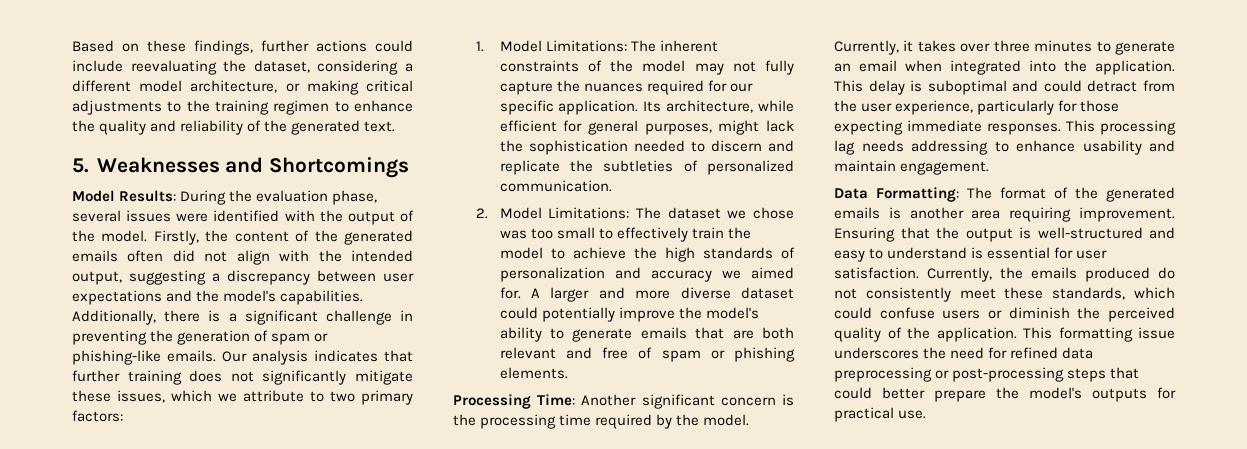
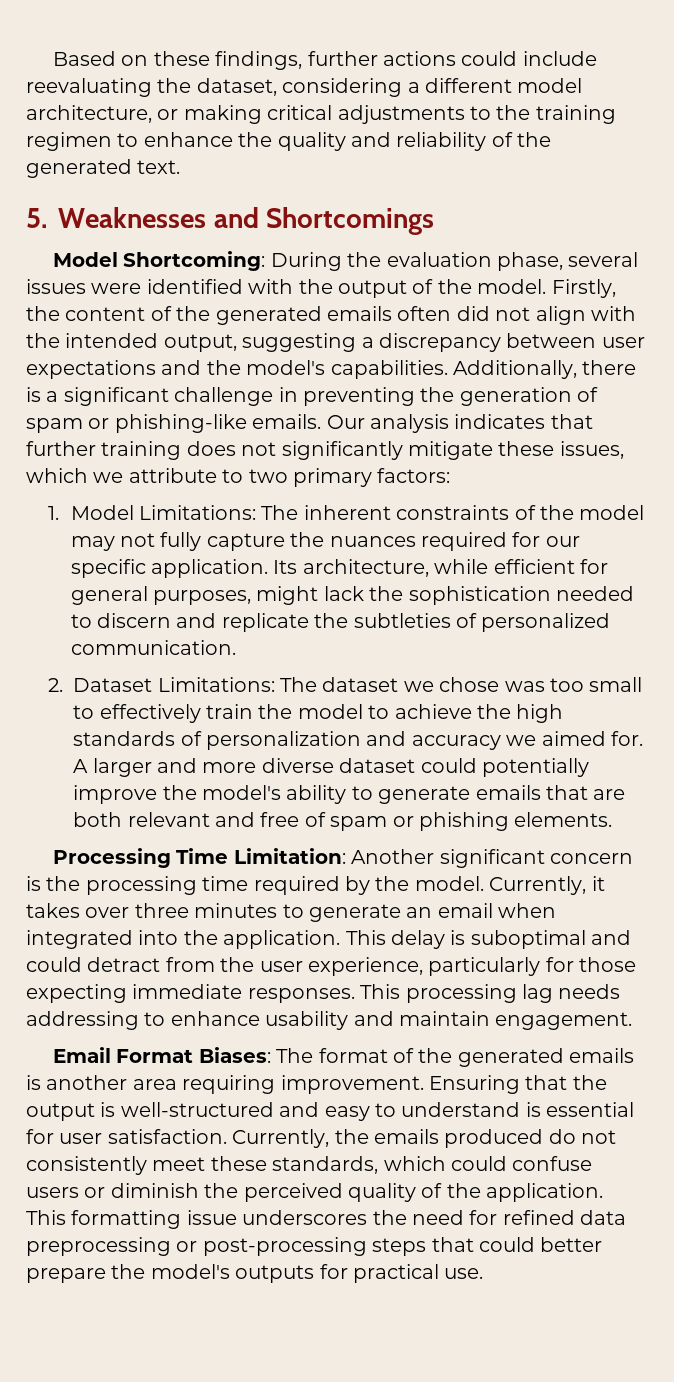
- Model Results: During the evaluation phase, several issues were identified with the output of the model.
+ Model Shortcoming: During the evaluation phase, several issues were identified with the output of the model.
- 2. Model Limitations: The dataset we chose was too small to effectively train the model to achieve the high standards of personalization and accuracy we aimed for.
+ 2. Dataset Limitations: The dataset we chose was too small to effectively train the model to achieve the high standards of personalization and accuracy we aimed for.
- Processing Time: Another significant concern is the processing time required by the model.
+ Processing Time Limitation: Another significant concern is the processing time required by the model.
- Data Formatting: The format of the generated emails is another area requiring improvement.
+ Email Format Biases: The format of the generated emails is another area requiring improvement.

